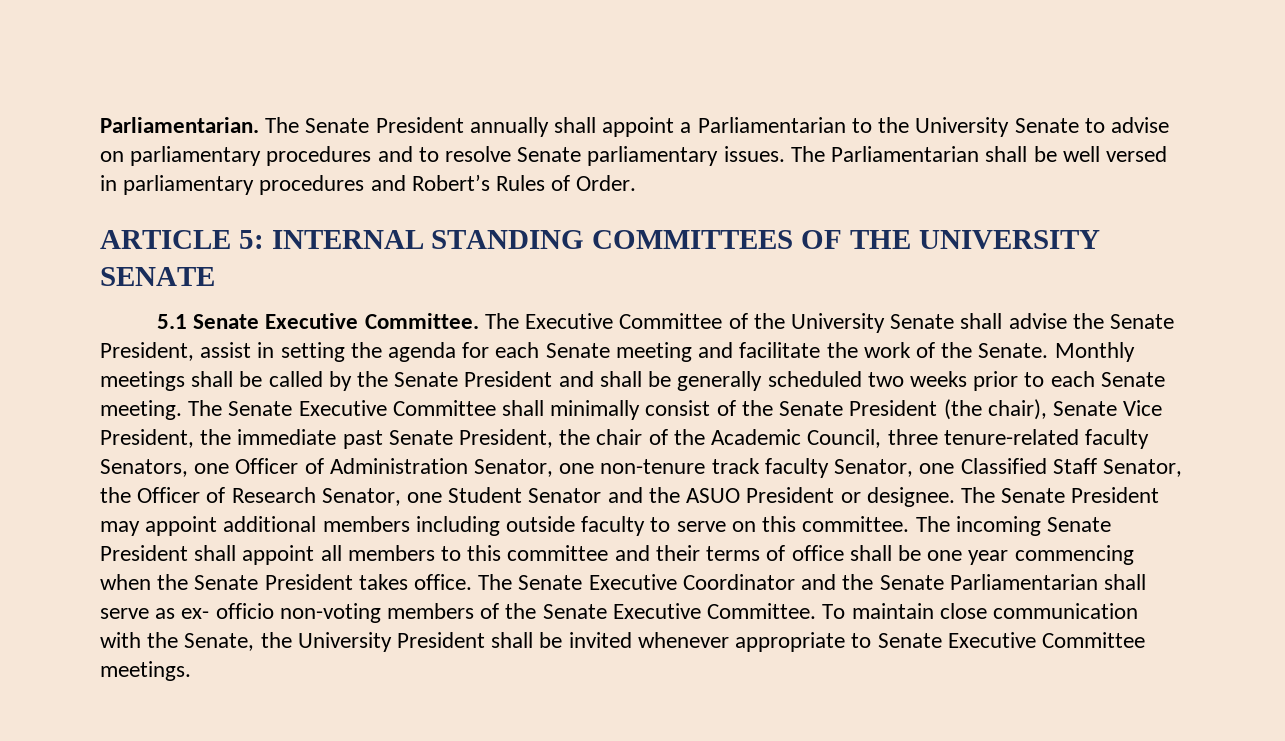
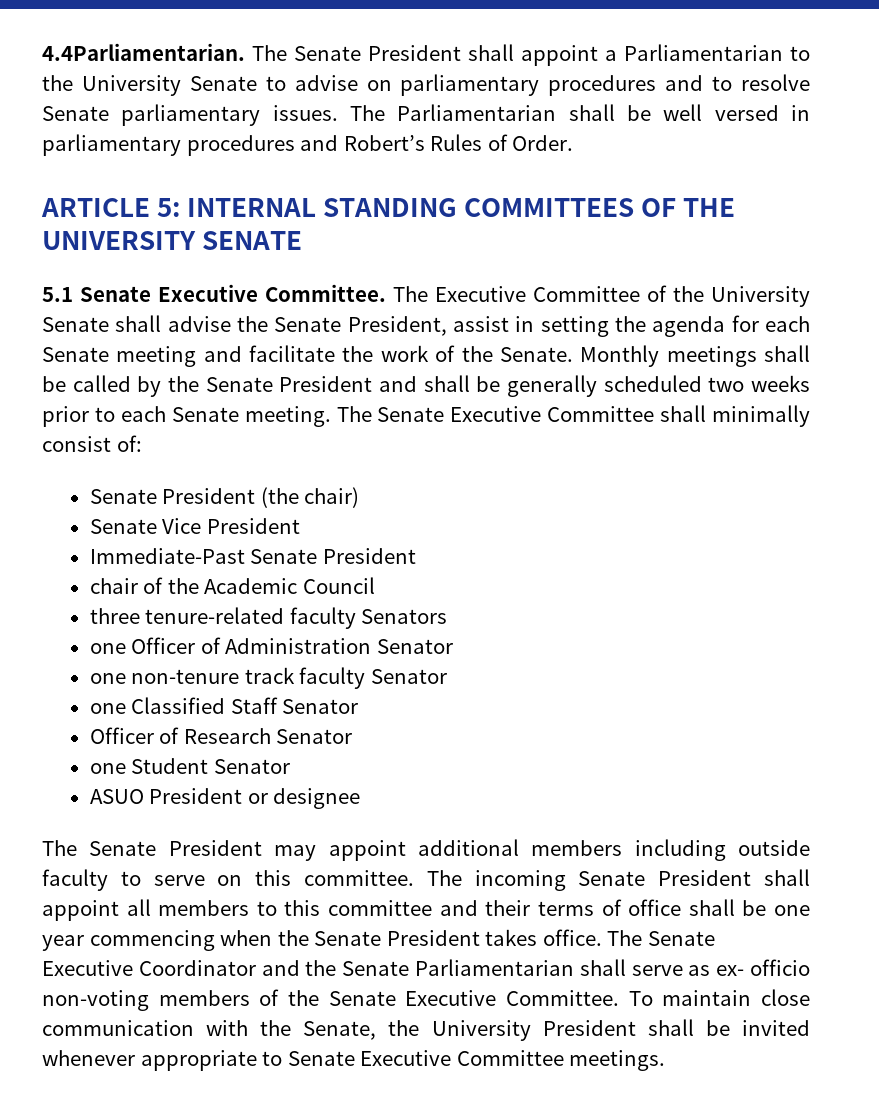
- Parliamentarian. The Senate President annually shall appoint a Parliamentarian to the University Senate to advise on parliamentary procedures and to resolve Senate parliamentary issues.
+ 4.4Parliamentarian. The Senate President shall appoint a Parliamentarian to the University Senate to advise on parliamentary procedures and to resolve Senate parliamentary issues.
- The Senate Executive Committee shall minimally consist of the Senate President (the chair), Senate Vice President, the immediate past Senate President, the chair of the Academic Council, three tenure-related faculty Senators, one Officer of Administration Senator, one non-tenure track faculty Senator, one Classified Staff Senator, the Officer of Research Senator, one Student Senator and the ASUO President or designee. The Senate President may appoint additional members including outside faculty to serve on this committee.
+ The Senate Executive Committee shall minimally consist of:
+ Senate President (the chair)
+ Senate Vice President
+ Immediate-Past Senate President
+ chair of the Academic Council
+ three tenure-related faculty Senators
+ one Officer of Administration Senator
+ one non-tenure track faculty Senator
+ one Classified Staff Senator
+ Officer of Research Senator
+ one Student Senator
+ ASUO President or designee
+ The Senate President may appoint additional members including outside faculty to serve on this committee.

